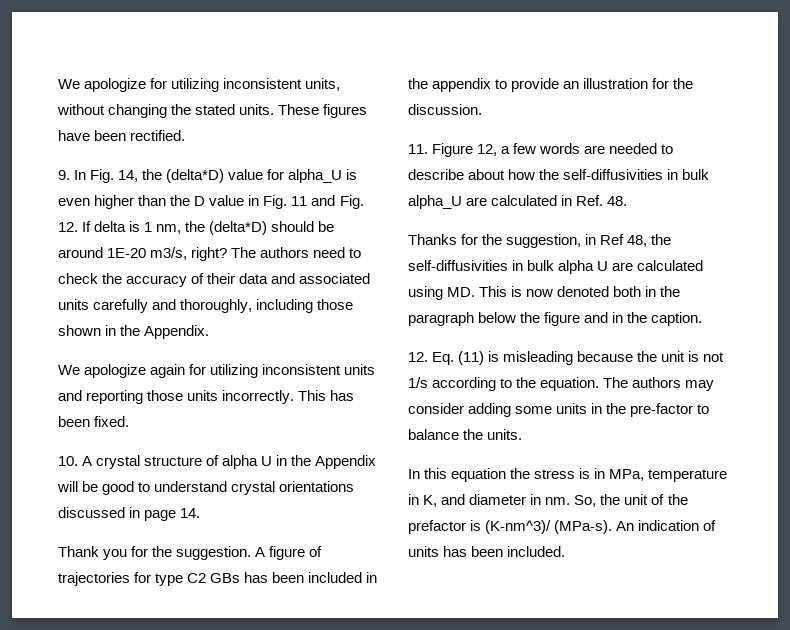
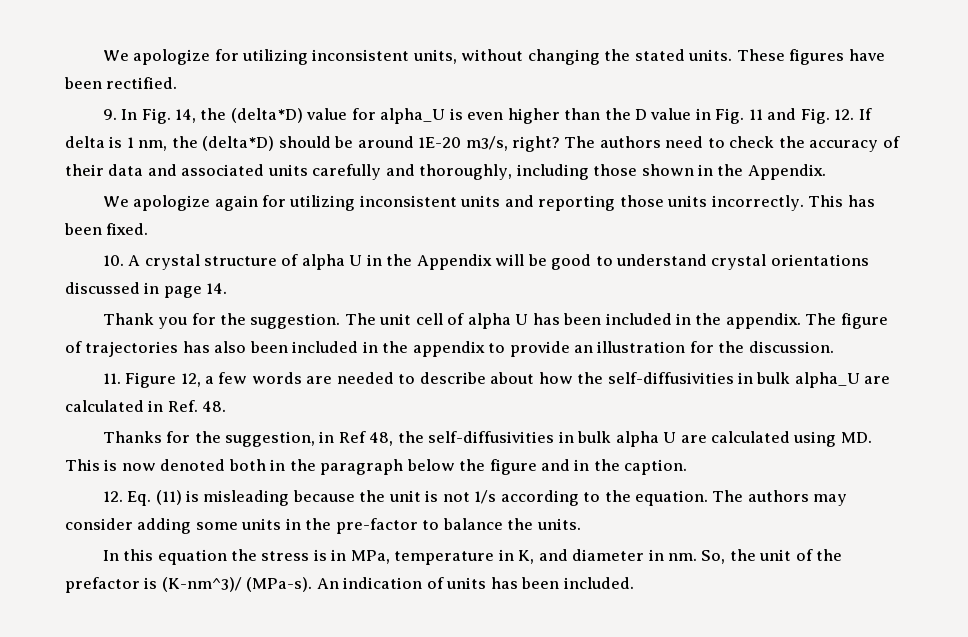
- A figure of trajectories for type C2 GBs has been included in the appendix to provide an illustration for the discussion.
+ The unit cell of alpha U has been included in the appendix. The figure of trajectories has also been included in the appendix to provide an illustration for the discussion.

